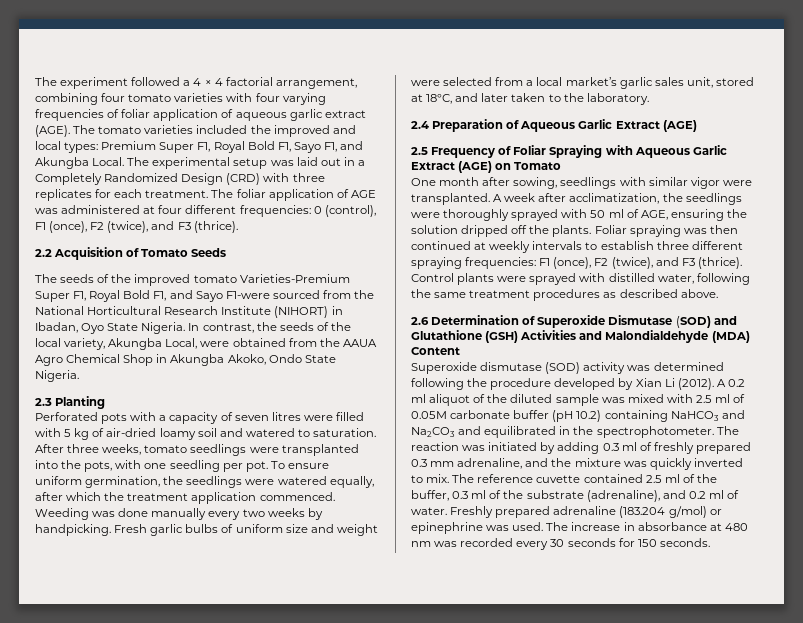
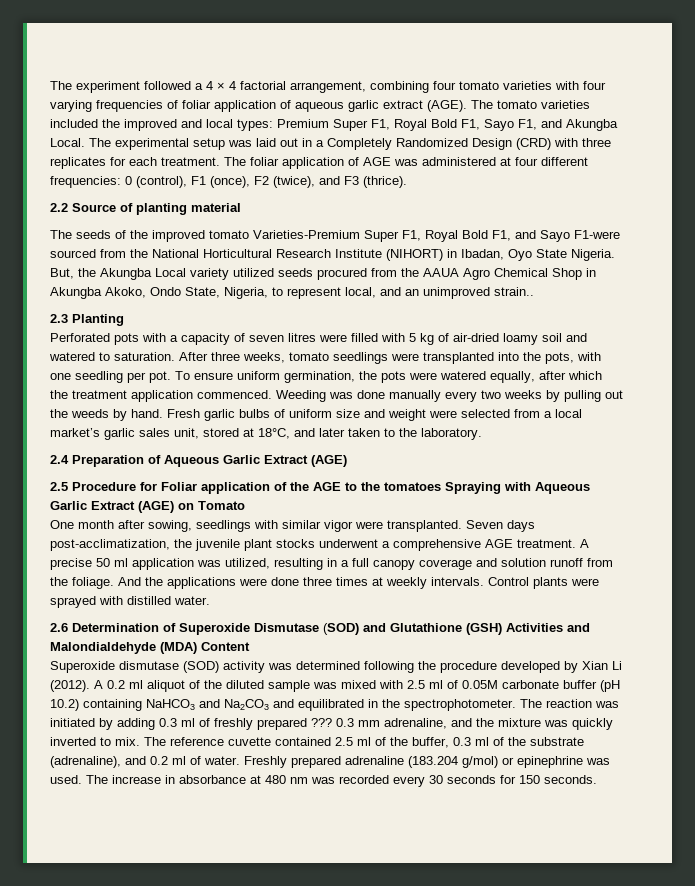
- 2.2 Acquisition of Tomato Seeds
+ 2.2 Source of planting material
- In contrast, the seeds of the local variety, Akungba Local, were obtained from the AAUA Agro Chemical Shop in Akungba Akoko, Ondo State Nigeria.
+ But, the Akungba Local variety utilized seeds procured from the AAUA Agro Chemical Shop in Akungba Akoko, Ondo State, Nigeria, to represent local, and an unimproved strain..
- To ensure uniform germination, the seedlings were watered equally, after which the treatment application commenced.
+ To ensure uniform germination, the pots were watered equally, after which the treatment application commenced.
- Weeding was done manually every two weeks by handpicking.
+ Weeding was done manually every two weeks by pulling out the weeds by hand.
- 2.5 Frequency of Foliar Spraying with Aqueous Garlic Extract (AGE) on Tomato
+ 2.5 Procedure for Foliar application of the AGE to the tomatoes Spraying with Aqueous Garlic Extract (AGE) on Tomato
- A week after acclimatization, the seedlings were thoroughly sprayed with 50 ml of AGE, ensuring the solution dripped off the plants. Foliar spraying was then continued at weekly intervals to establish three different spraying frequencies: F1 (once), F2 (twice), and F3 (thrice).
+ Seven days post-acclimatization, the juvenile plant stocks underwent a comprehensive AGE treatment. A precise 50 ml application was utilized, resulting in a full canopy coverage and solution runoff from the foliage. And the applications were done three times at weekly intervals.
- Control plants were sprayed with distilled water, following the same treatment procedures as described above.
+ Control plants were sprayed with distilled water.
- The reaction was initiated by adding 0.3 ml of freshly prepared 0.3 mm adrenaline, and the mixture was quickly inverted to mix.
+ The reaction was initiated by adding 0.3 ml of freshly prepared ??? 0.3 mm adrenaline, and the mixture was quickly inverted to mix.

